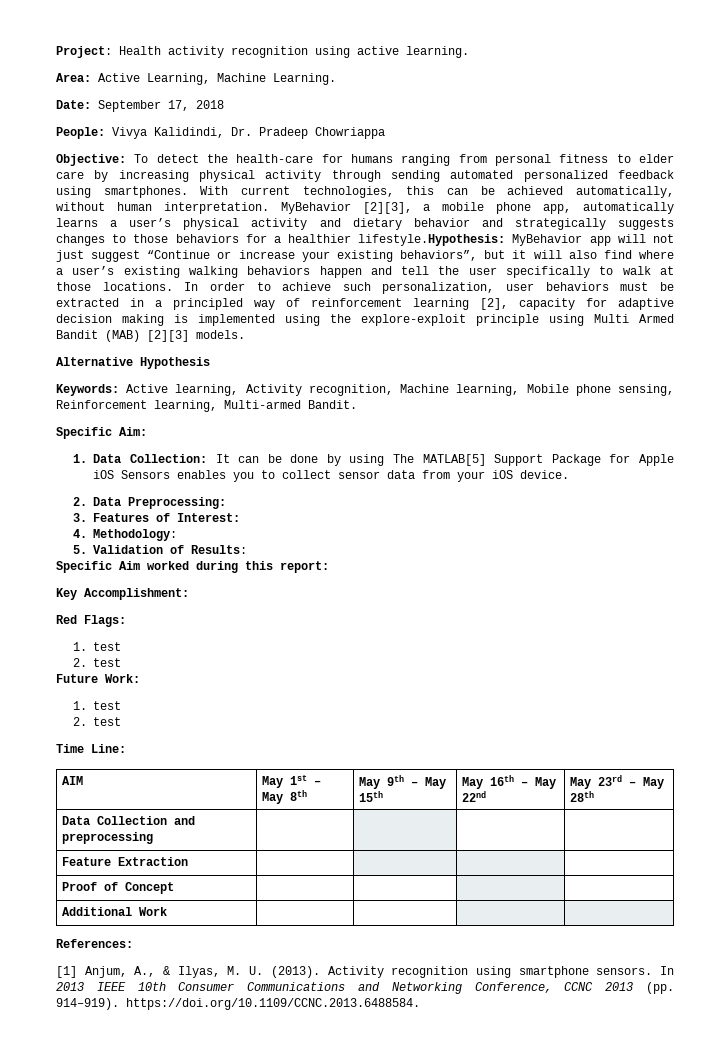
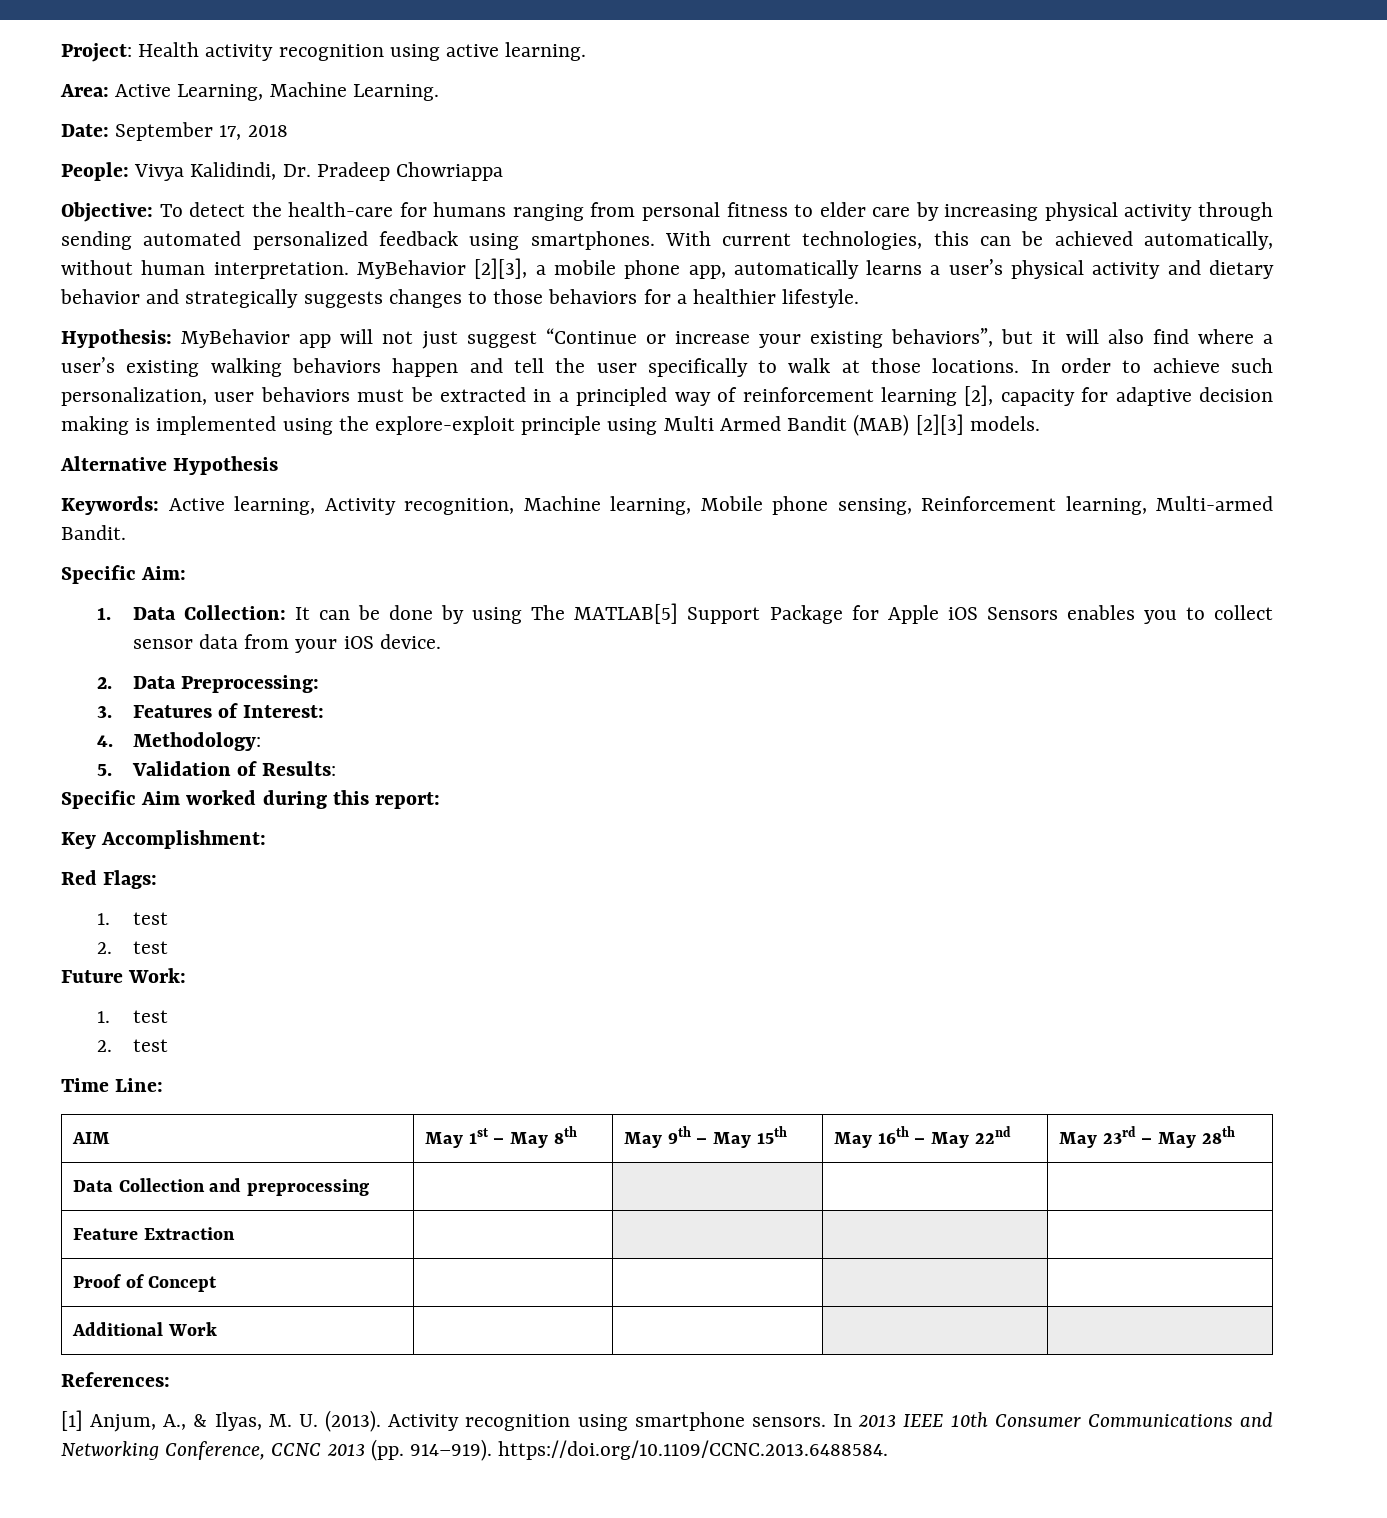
- MyBehavior [2][3], a mobile phone app, automatically learns a user’s physical activity and dietary behavior and strategically suggests changes to those behaviors for a healthier lifestyle.Hypothesis: MyBehavior app will not just suggest “Continue or increase your existing behaviors”, but it will also find where a user’s existing walking behaviors happen and tell the user specifically to walk at those locations.
+ MyBehavior [2][3], a mobile phone app, automatically learns a user’s physical activity and dietary behavior and strategically suggests changes to those behaviors for a healthier lifestyle.
+ Hypothesis: MyBehavior app will not just suggest “Continue or increase your existing behaviors”, but it will also find where a user’s existing walking behaviors happen and tell the user specifically to walk at those locations.

